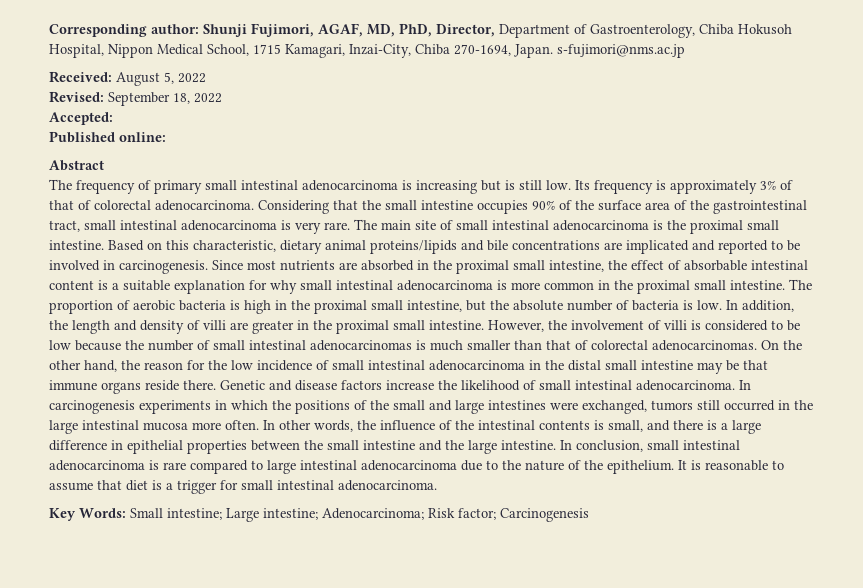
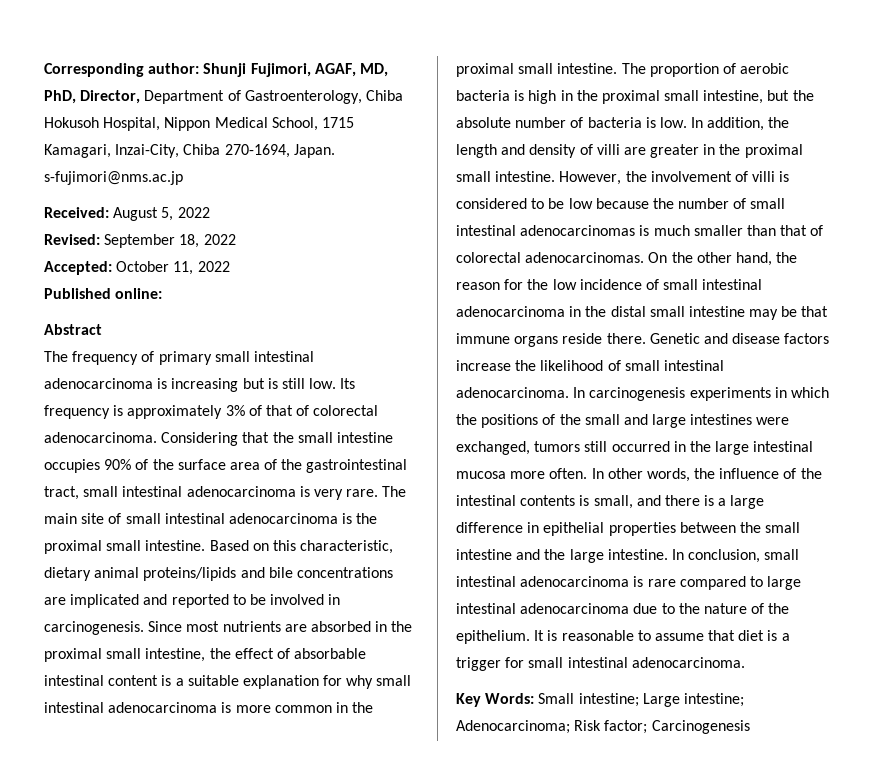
- Accepted:
+ Accepted: October 11, 2022

